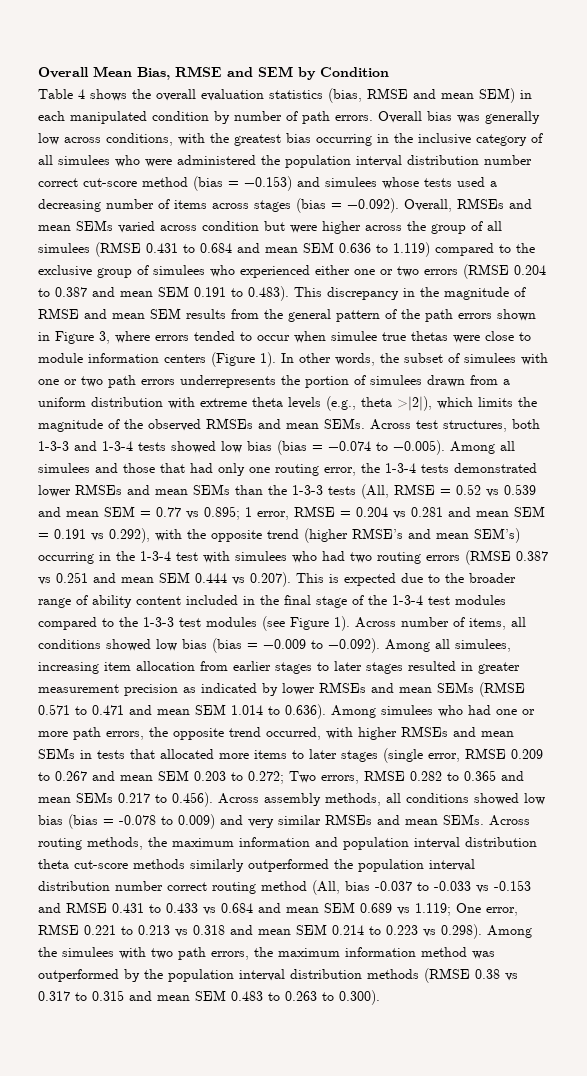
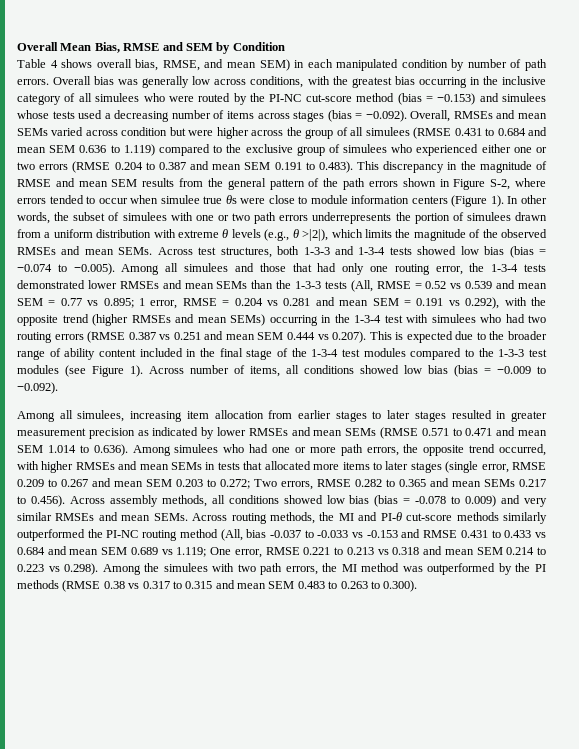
- Table 4 shows the overall evaluation statistics (bias, RMSE and mean SEM) in each manipulated condition by number of path errors.
+ Table 4 shows overall bias, RMSE, and mean SEM) in each manipulated condition by number of path errors.
- Overall bias was generally low across conditions, with the greatest bias occurring in the inclusive category of all simulees who were administered the population interval distribution number correct cut-score method (bias = −0.153) and simulees whose tests used a decreasing number of items across stages (bias = −0.092). Overall, RMSEs and mean SEMs varied across condition but were higher across the group of all simulees (RMSE 0.431 to 0.684 and mean SEM 0.636 to 1.119) compared to the exclusive group of simulees who experienced either one or two errors (RMSE 0.204 to 0.387 and mean SEM 0.191 to 0.483). This discrepancy in the magnitude of RMSE and mean SEM results from the general pattern of the path errors shown in Figure 3, where errors tended to occur when simulee true thetas were close to module information centers (Figure 1).
+ Overall bias was generally low across conditions, with the greatest bias occurring in the inclusive category of all simulees who were routed by the PI-NC cut-score method (bias = −0.153) and simulees whose tests used a decreasing number of items across stages (bias = −0.092). Overall, RMSEs and mean SEMs varied across condition but were higher across the group of all simulees (RMSE 0.431 to 0.684 and mean SEM 0.636 to 1.119) compared to the exclusive group of simulees who experienced either one or two errors (RMSE 0.204 to 0.387 and mean SEM 0.191 to 0.483). This discrepancy in the magnitude of RMSE and mean SEM results from the general pattern of the path errors shown in Figure S-2, where errors tended to occur when simulee true θs were close to module information centers (Figure 1).
- In other words, the subset of simulees with one or two path errors underrepresents the portion of simulees drawn from a uniform distribution with extreme theta levels (e.g., theta >|2|), which limits the magnitude of the observed RMSEs and mean SEMs.
+ In other words, the subset of simulees with one or two path errors underrepresents the portion of simulees drawn from a uniform distribution with extreme θ levels (e.g., θ >|2|), which limits the magnitude of the observed RMSEs and mean SEMs.
- 1 error, RMSE = 0.204 vs 0.281 and mean SEM = 0.191 vs 0.292), with the opposite trend (higher RMSE’s and mean SEM’s) occurring in the 1-3-4 test with simulees who had two routing errors (RMSE 0.387 vs 0.251 and mean SEM 0.444 vs 0.207). This is expected due to the broader range of ability content included in the final stage of the 1-3-4 test modules compared to the 1-3-3 test modules (see Figure 1).
+ 1 error, RMSE = 0.204 vs 0.281 and mean SEM = 0.191 vs 0.292), with the opposite trend (higher RMSEs and mean SEMs) occurring in the 1-3-4 test with simulees who had two routing errors (RMSE 0.387 vs 0.251 and mean SEM 0.444 vs 0.207). This is expected due to the broader range of ability content included in the final stage of the 1-3-4 test modules compared to the 1-3-3 test modules (see Figure 1).
- Across number of items, all conditions showed low bias (bias = −0.009 to −0.092). Among all simulees, increasing item allocation from earlier stages to later stages resulted in greater measurement precision as indicated by lower RMSEs and mean SEMs (RMSE 0.571 to 0.471 and mean SEM 1.014 to 0.636). Among simulees who had one or more path errors, the opposite trend occurred, with higher RMSEs and mean SEMs in tests that allocated more items to later stages (single error, RMSE 0.209 to 0.267 and mean SEM 0.203 to 0.272;
+ Across number of items, all conditions showed low bias (bias = −0.009 to −0.092).
+ Among all simulees, increasing item allocation from earlier stages to later stages resulted in greater measurement precision as indicated by lower RMSEs and mean SEMs (RMSE 0.571 to 0.471 and mean SEM 1.014 to 0.636). Among simulees who had one or more path errors, the opposite trend occurred, with higher RMSEs and mean SEMs in tests that allocated more items to later stages (single error, RMSE 0.209 to 0.267 and mean SEM 0.203 to 0.272;
- Across routing methods, the maximum information and population interval distribution theta cut-score methods similarly outperformed the population interval distribution number correct routing method (All, bias -0.037 to -0.033 vs -0.153 and RMSE 0.431 to 0.433 vs 0.684 and mean SEM 0.689 vs 1.119;
+ Across routing methods, the MI and PI-θ cut-score methods similarly outperformed the PI-NC routing method (All, bias -0.037 to -0.033 vs -0.153 and RMSE 0.431 to 0.433 vs 0.684 and mean SEM 0.689 vs 1.119;
- One error, RMSE 0.221 to 0.213 vs 0.318 and mean SEM 0.214 to 0.223 vs 0.298). Among the simulees with two path errors, the maximum information method was outperformed by the population interval distribution methods (RMSE 0.38 vs 0.317 to 0.315 and mean SEM 0.483 to 0.263 to 0.300).
+ One error, RMSE 0.221 to 0.213 vs 0.318 and mean SEM 0.214 to 0.223 vs 0.298). Among the simulees with two path errors, the MI method was outperformed by the PI methods (RMSE 0.38 vs 0.317 to 0.315 and mean SEM 0.483 to 0.263 to 0.300).

